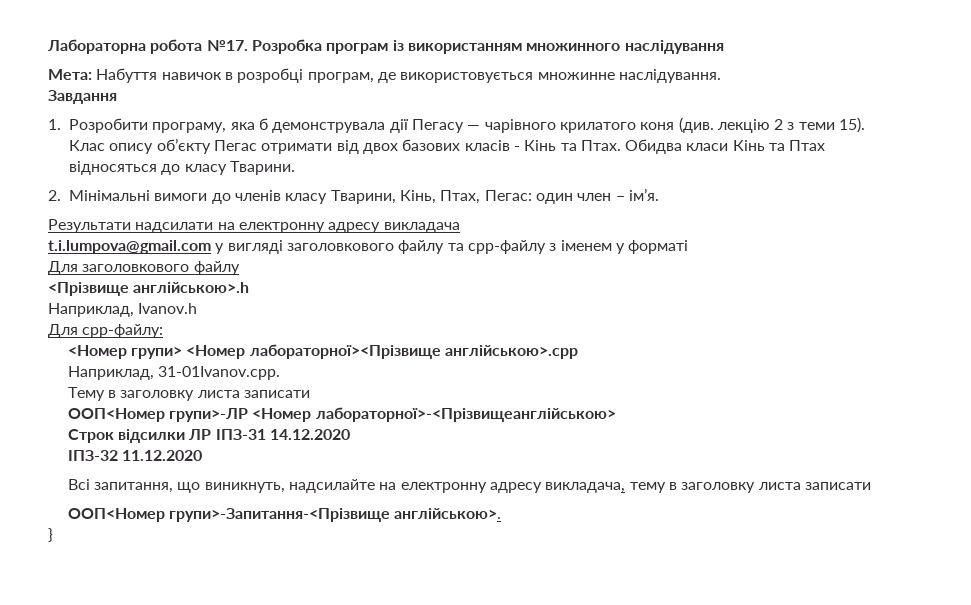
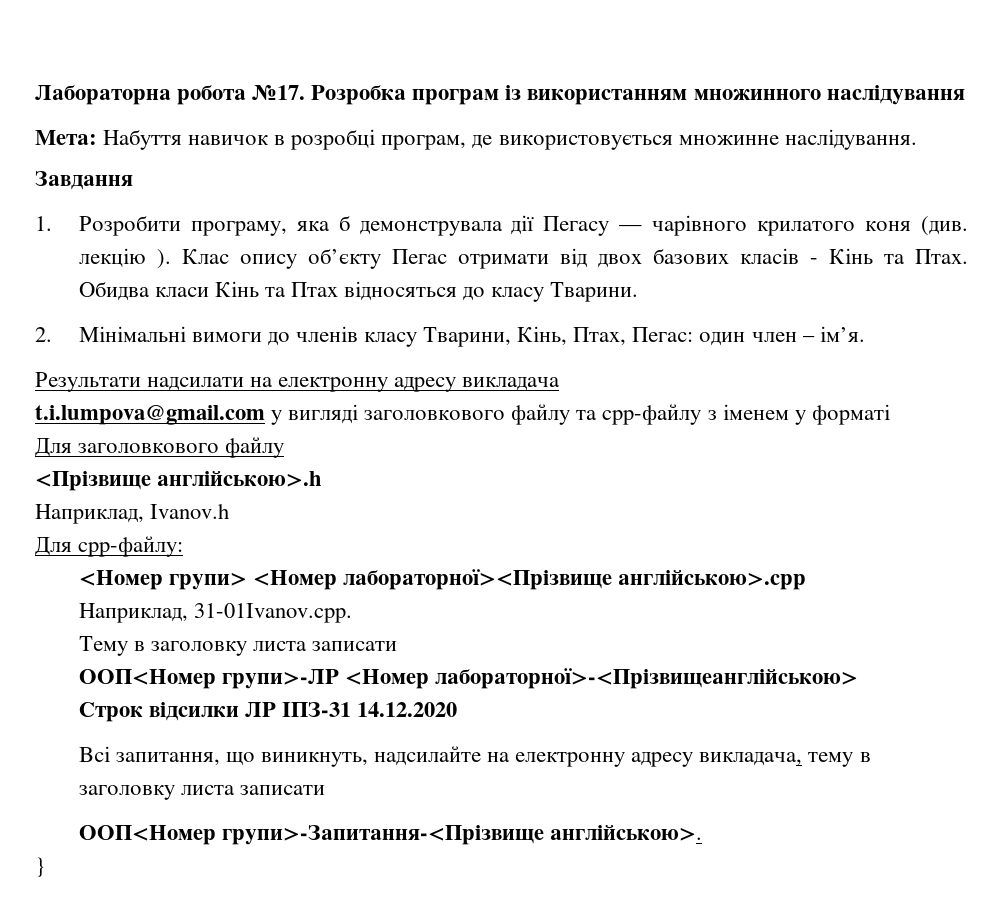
- 1. Розробити програму, яка б демонструвала дії Пегасу — чарівного крилатого коня (див. лекцію 2 з теми 15).
+ 1. Розробити програму, яка б демонструвала дії Пегасу — чарівного крилатого коня (див. лекцію ).
- ІПЗ-32 11.12.2020

